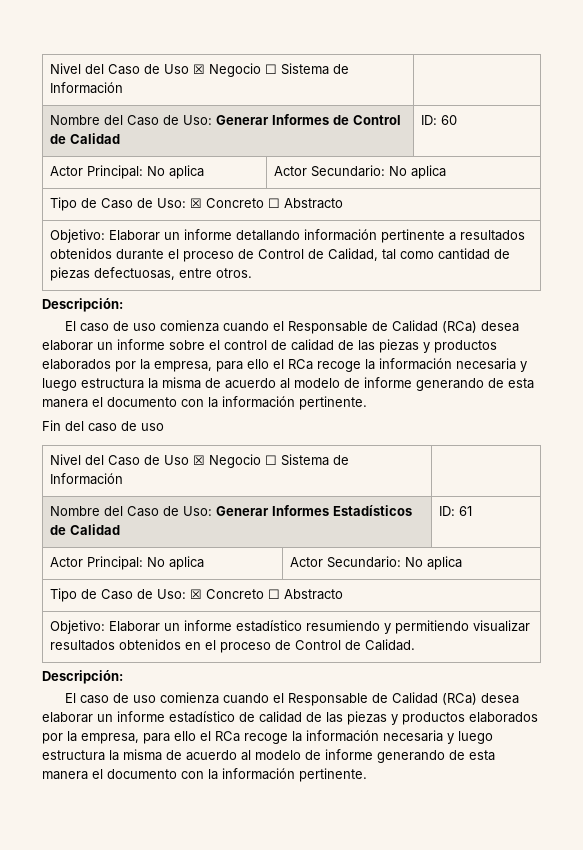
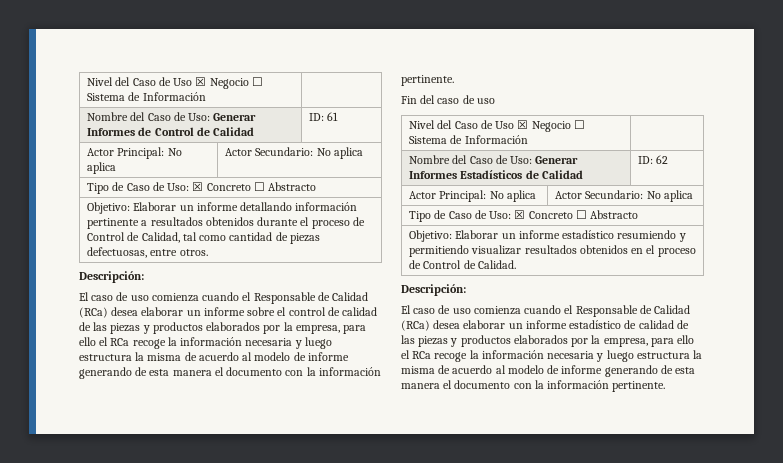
- Nombre del Caso de Uso: Generar Informes de Control de Calidad | ID: 60
+ Nombre del Caso de Uso: Generar Informes de Control de Calidad | ID: 61
- Nombre del Caso de Uso: Generar Informes Estadísticos de Calidad | ID: 61
+ Nombre del Caso de Uso: Generar Informes Estadísticos de Calidad | ID: 62

